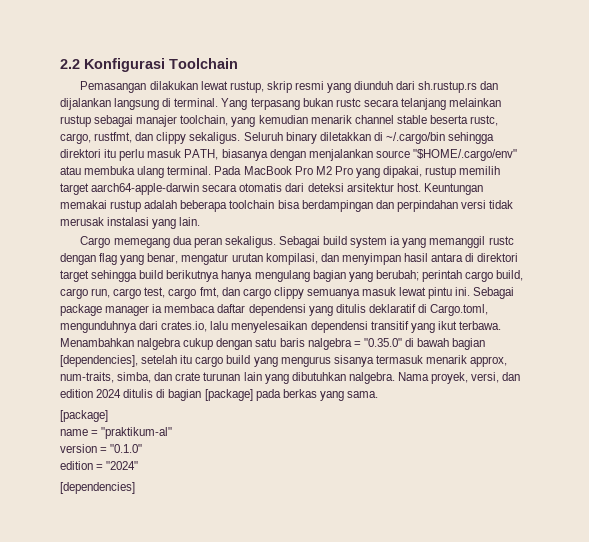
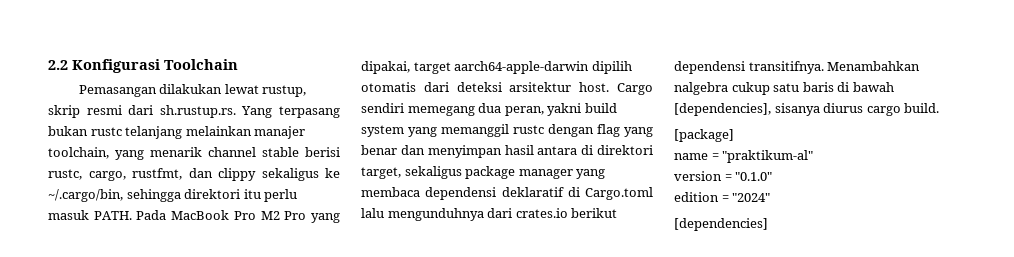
- Pemasangan dilakukan lewat rustup, skrip resmi yang diunduh dari sh.rustup.rs dan dijalankan langsung di terminal. Yang terpasang bukan rustc secara telanjang melainkan rustup sebagai manajer toolchain, yang kemudian menarik channel stable beserta rustc, cargo, rustfmt, dan clippy sekaligus. Seluruh binary diletakkan di ~/.cargo/bin sehingga direktori itu perlu masuk PATH, biasanya dengan menjalankan source "$HOME/.cargo/env" atau membuka ulang terminal.
+ Pemasangan dilakukan lewat rustup, skrip resmi dari sh.rustup.rs. Yang terpasang bukan rustc telanjang melainkan manajer toolchain, yang menarik channel stable berisi rustc, cargo, rustfmt, dan clippy sekaligus ke ~/.cargo/bin, sehingga direktori itu perlu masuk PATH.
- Pada MacBook Pro M2 Pro yang dipakai, rustup memilih target aarch64-apple-darwin secara otomatis dari deteksi arsitektur host.
+ Pada MacBook Pro M2 Pro yang dipakai, target aarch64-apple-darwin dipilih otomatis dari deteksi arsitektur host.
- Keuntungan memakai rustup adalah beberapa toolchain bisa berdampingan dan perpindahan versi tidak merusak instalasi yang lain.
- Cargo memegang dua peran sekaligus. Sebagai build system ia yang memanggil rustc dengan flag yang benar, mengatur urutan kompilasi, dan menyimpan hasil antara di direktori target sehingga build berikutnya hanya mengulang bagian yang berubah; perintah cargo build, cargo run, cargo test, cargo fmt, dan cargo clippy semuanya masuk lewat pintu ini. Sebagai package manager ia membaca daftar dependensi yang ditulis deklaratif di Cargo.toml, mengunduhnya dari crates.io, lalu menyelesaikan dependensi transitif yang ikut terbawa.
+ Cargo sendiri memegang dua peran, yakni build system yang memanggil rustc dengan flag yang benar dan menyimpan hasil antara di direktori target, sekaligus package manager yang membaca dependensi deklaratif di Cargo.toml lalu mengunduhnya dari crates.io berikut dependensi transitifnya.
- Menambahkan nalgebra cukup dengan satu baris nalgebra = "0.35.0" di bawah bagian [dependencies], setelah itu cargo build yang mengurus sisanya termasuk menarik approx, num-traits, simba, dan crate turunan lain yang dibutuhkan nalgebra. Nama proyek, versi, dan edition 2024 ditulis di bagian [package] pada berkas yang sama.
+ Menambahkan nalgebra cukup satu baris di bawah [dependencies], sisanya diurus cargo build.

